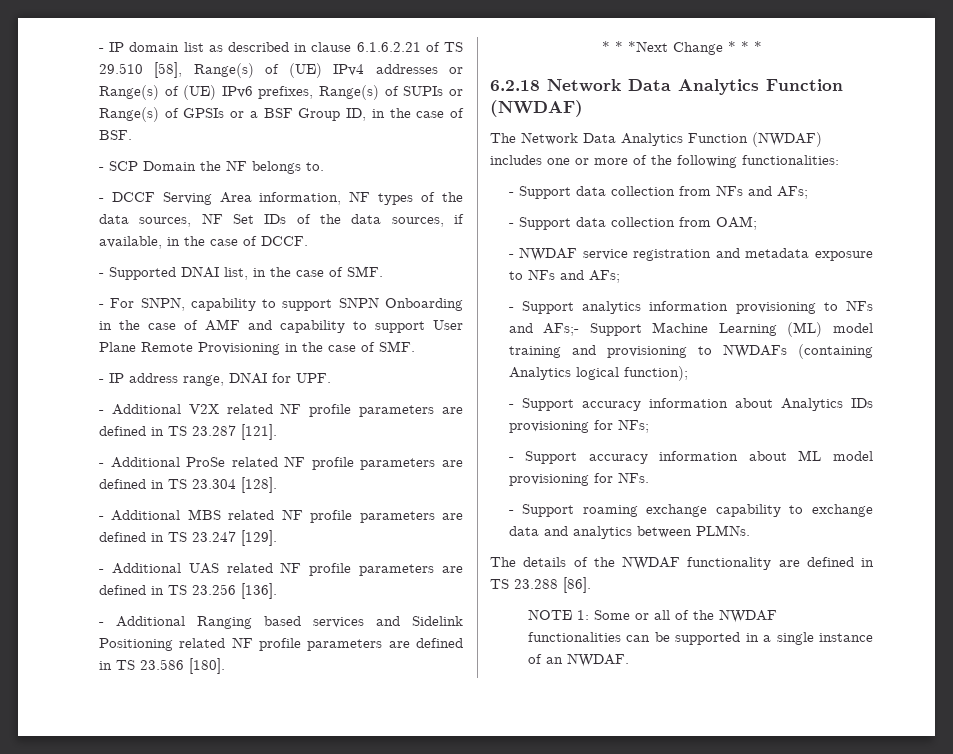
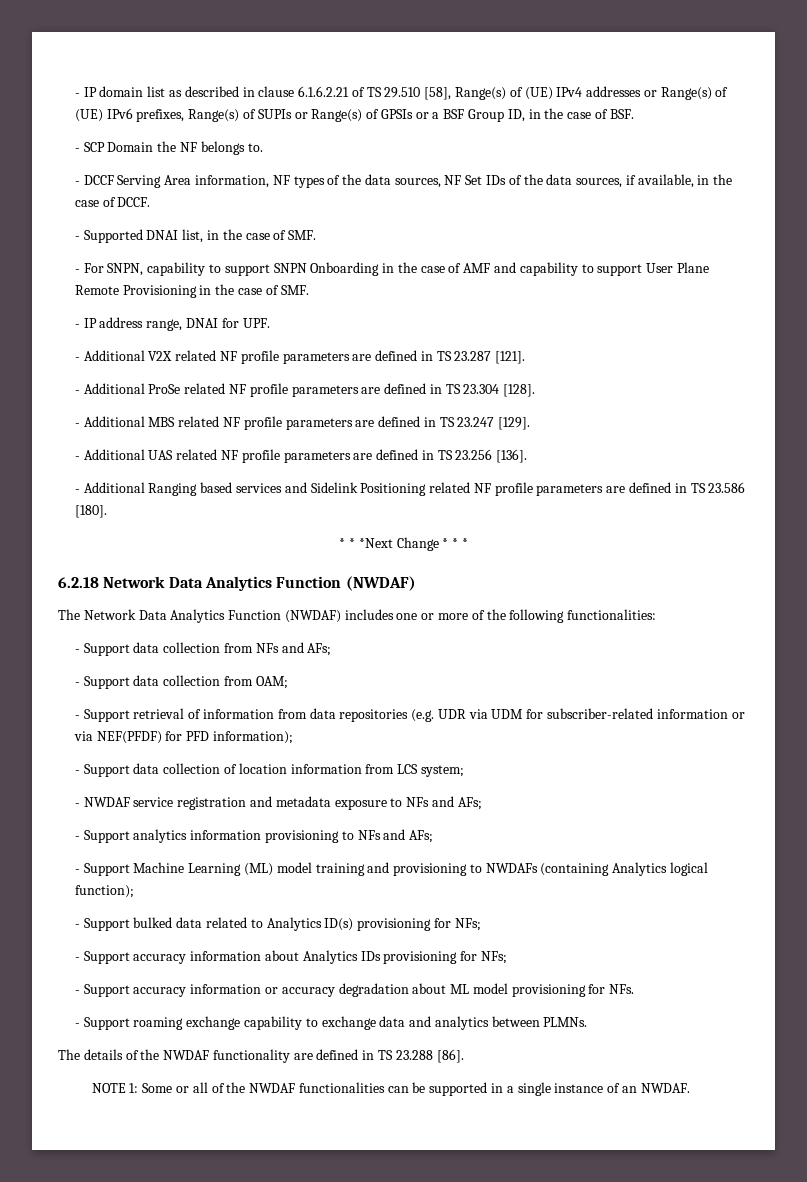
+ - Support retrieval of information from data repositories (e.g. UDR via UDM for subscriber-related information or via NEF(PFDF) for PFD information);
+ - Support data collection of location information from LCS system;
- - Support analytics information provisioning to NFs and AFs;- Support Machine Learning (ML) model training and provisioning to NWDAFs (containing Analytics logical function);
+ - Support analytics information provisioning to NFs and AFs;
+ - Support Machine Learning (ML) model training and provisioning to NWDAFs (containing Analytics logical function);
+ - Support bulked data related to Analytics ID(s) provisioning for NFs;
- - Support accuracy information about ML model provisioning for NFs.
+ - Support accuracy information or accuracy degradation about ML model provisioning for NFs.

